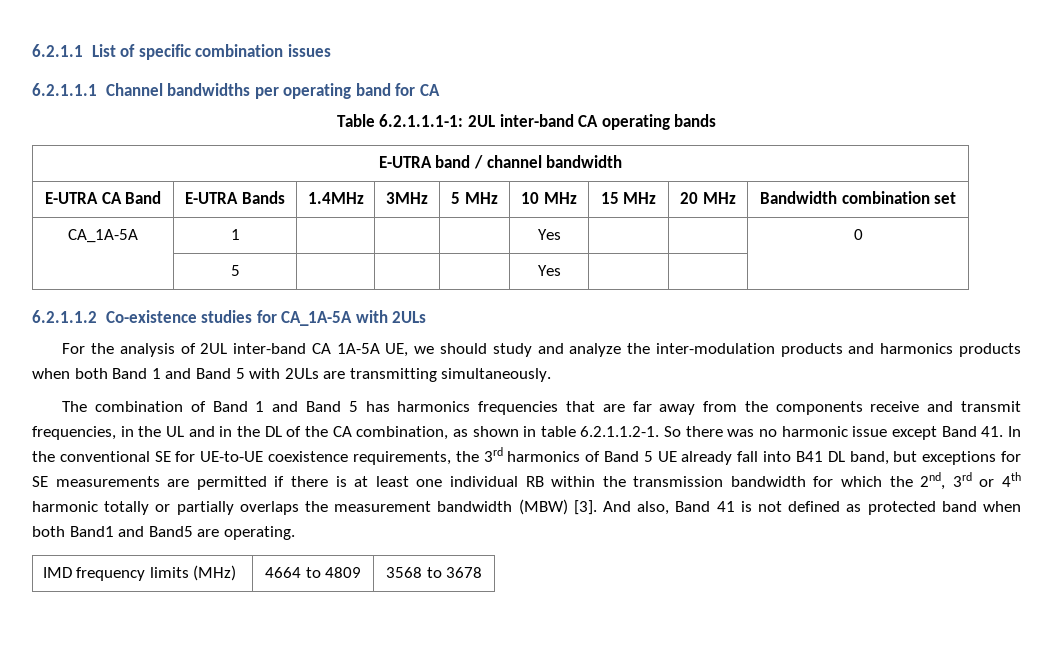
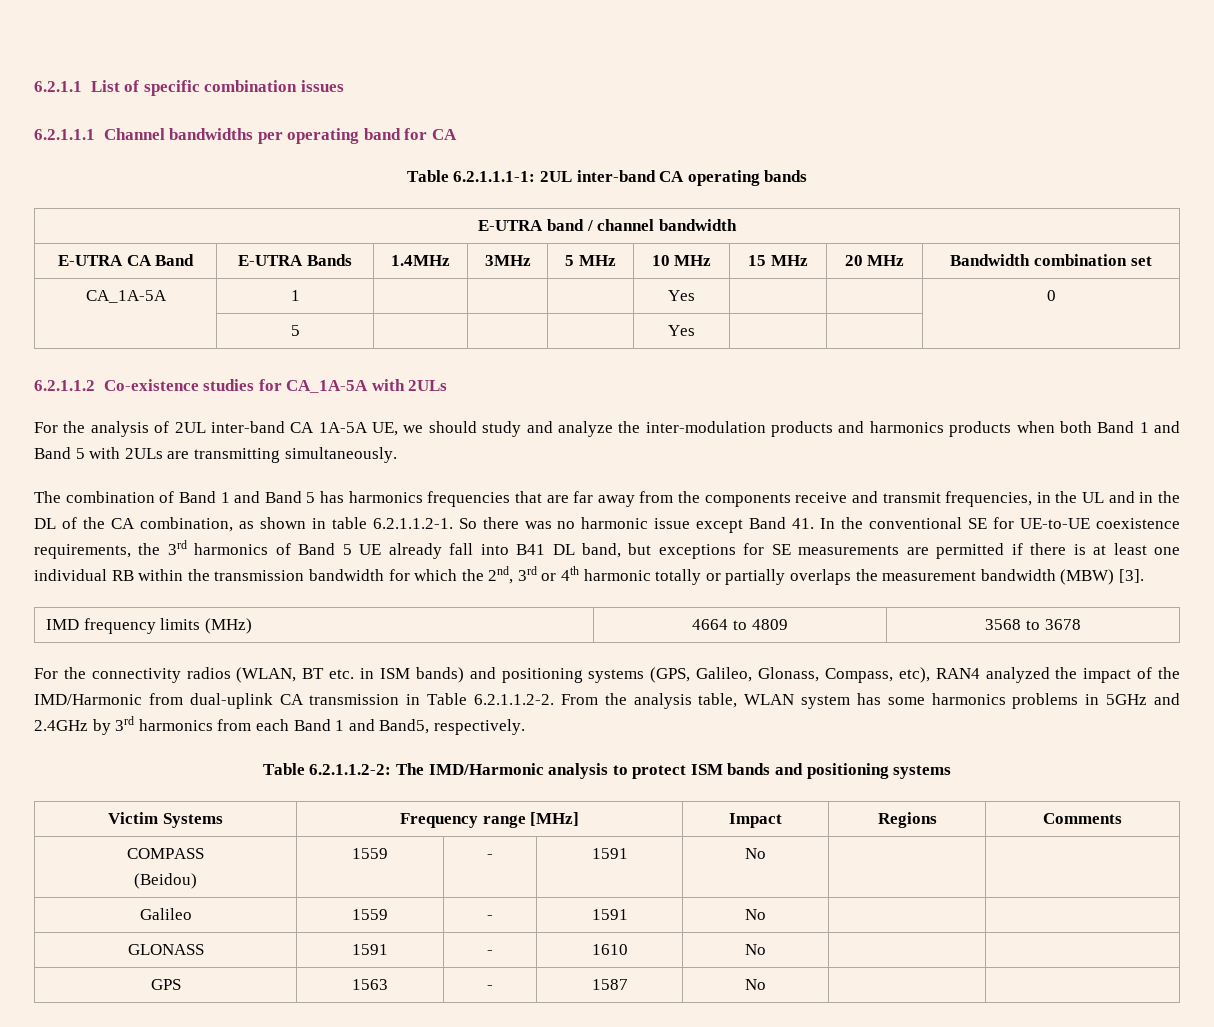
- And also, Band 41 is not defined as protected band when both Band1 and Band5 are operating.
+ For the connectivity radios (WLAN, BT etc. in ISM bands) and positioning systems (GPS, Galileo, Glonass, Compass, etc), RAN4 analyzed the impact of the IMD/Harmonic from dual-uplink CA transmission in Table 6.2.1.1.2-2. From the analysis table, WLAN system has some harmonics problems in 5GHz and 2.4GHz by 3rd harmonics from each Band 1 and Band5, respectively.
+ Table 6.2.1.1.2-2: The IMD/Harmonic analysis to protect ISM bands and positioning systems
+ Victim Systems | Frequency range [MHz] | Impact | Regions | Comments
+ COMPASS
+ (Beidou) | 1559 | - | 1591 | No | |
+ Galileo | 1559 | - | 1591 | No | |
+ GLONASS | 1591 | - | 1610 | No | |
+ GPS | 1563 | - | 1587 | No | |

